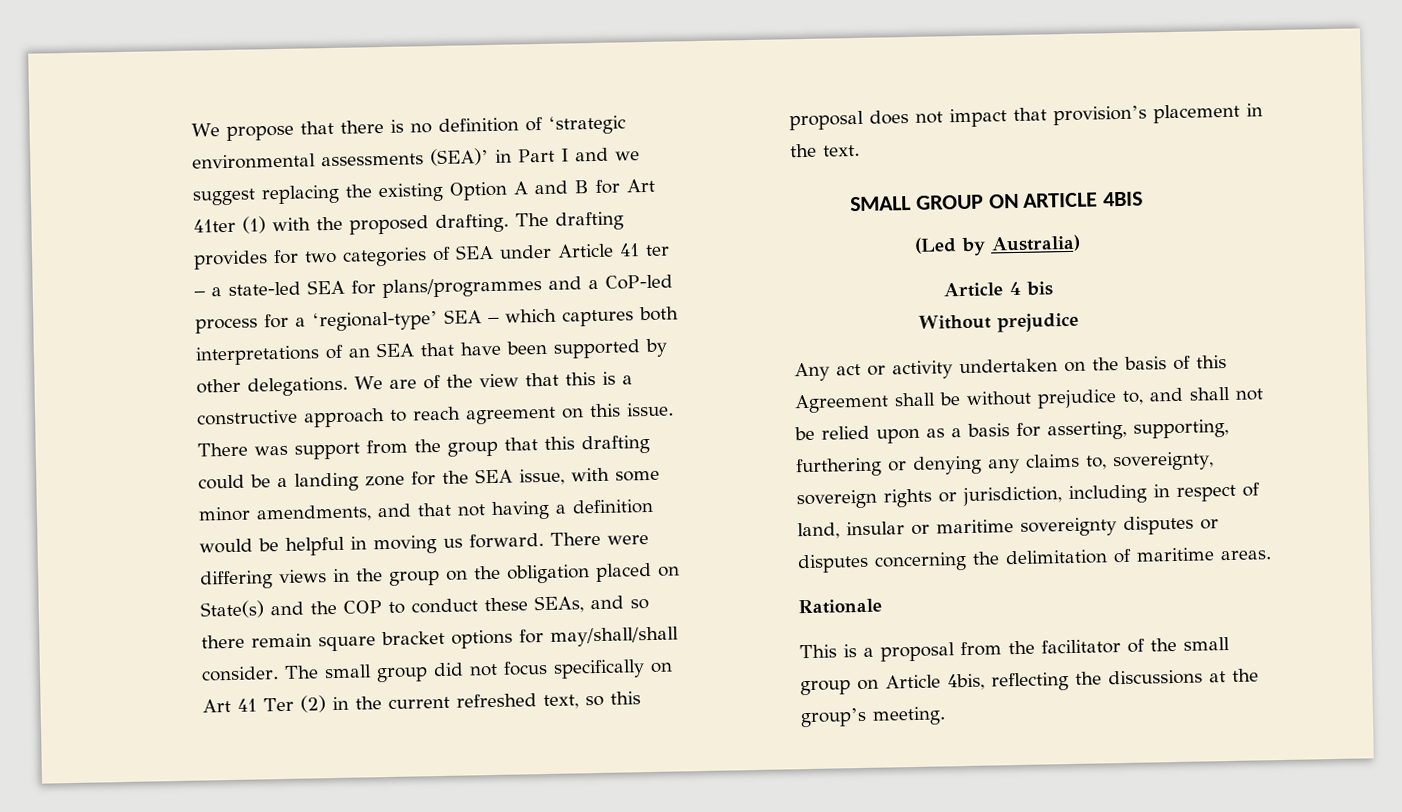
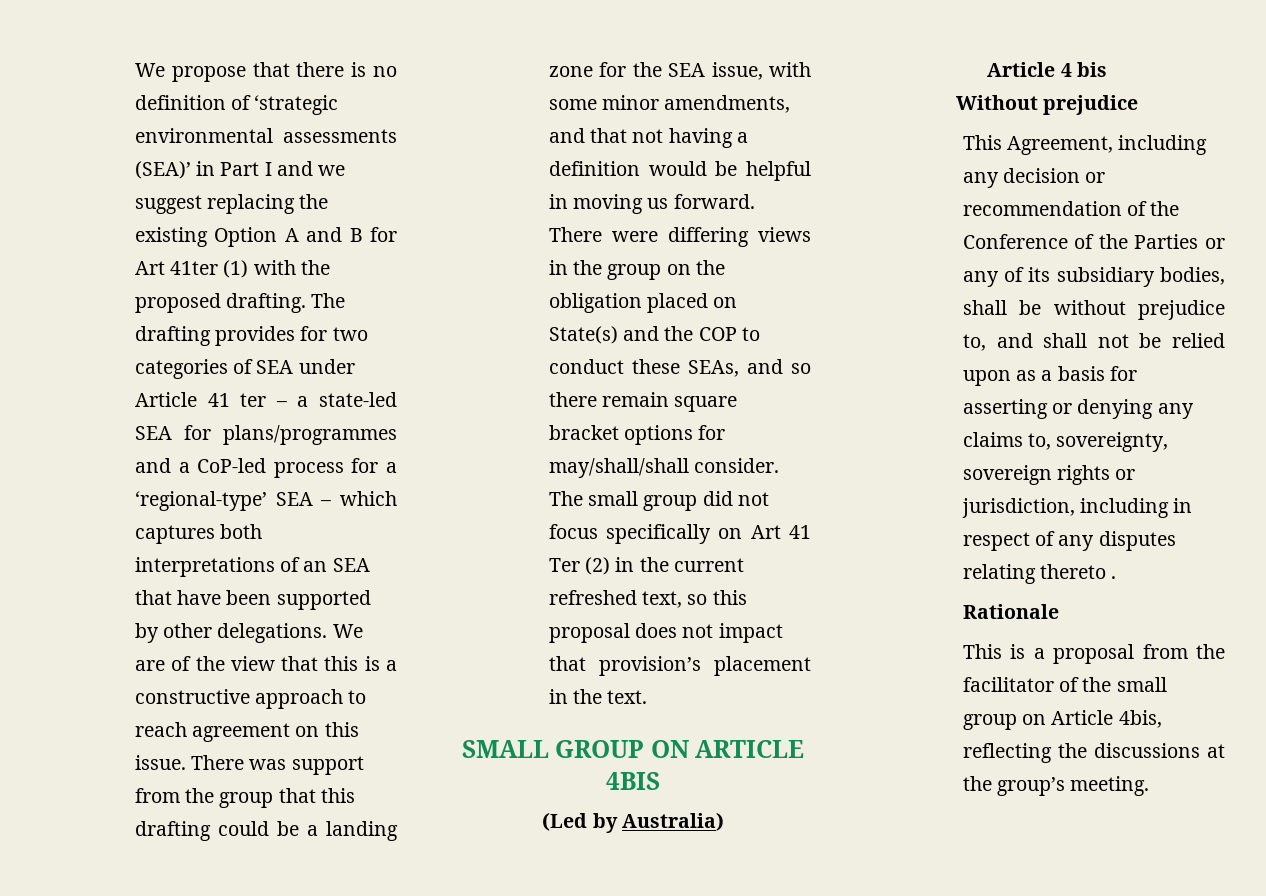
- Any act or activity undertaken on the basis of this Agreement shall be without prejudice to, and shall not be relied upon as a basis for asserting, supporting, furthering or denying any claims to, sovereignty, sovereign rights or jurisdiction, including in respect of land, insular or maritime sovereignty disputes or disputes concerning the delimitation of maritime areas.
+ This Agreement, including any decision or recommendation of the Conference of the Parties or any of its subsidiary bodies, shall be without prejudice to, and shall not be relied upon as a basis for asserting or denying any claims to, sovereignty, sovereign rights or jurisdiction, including in respect of any disputes relating thereto .

